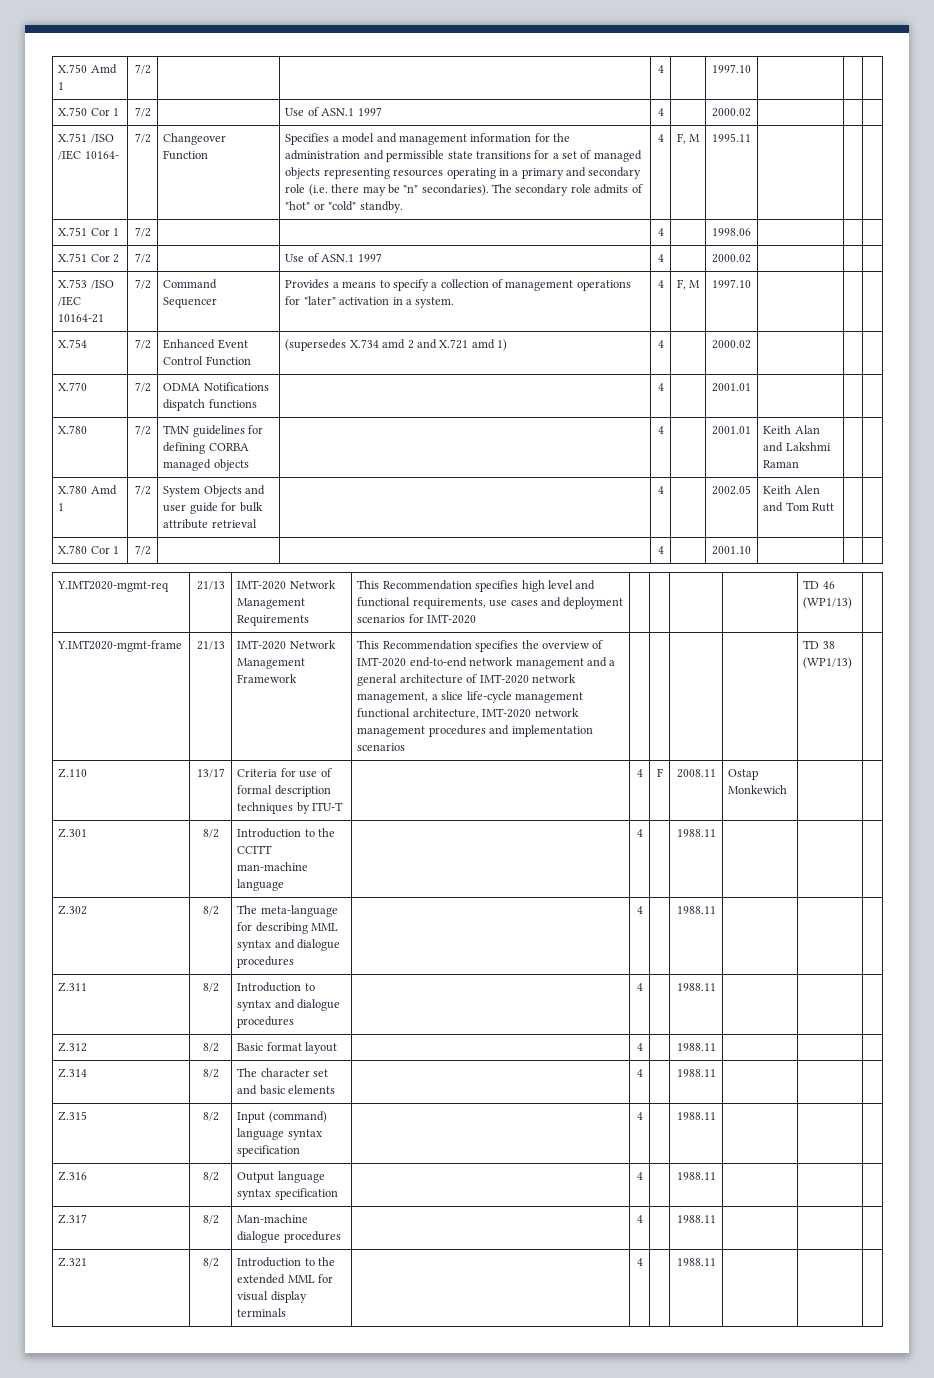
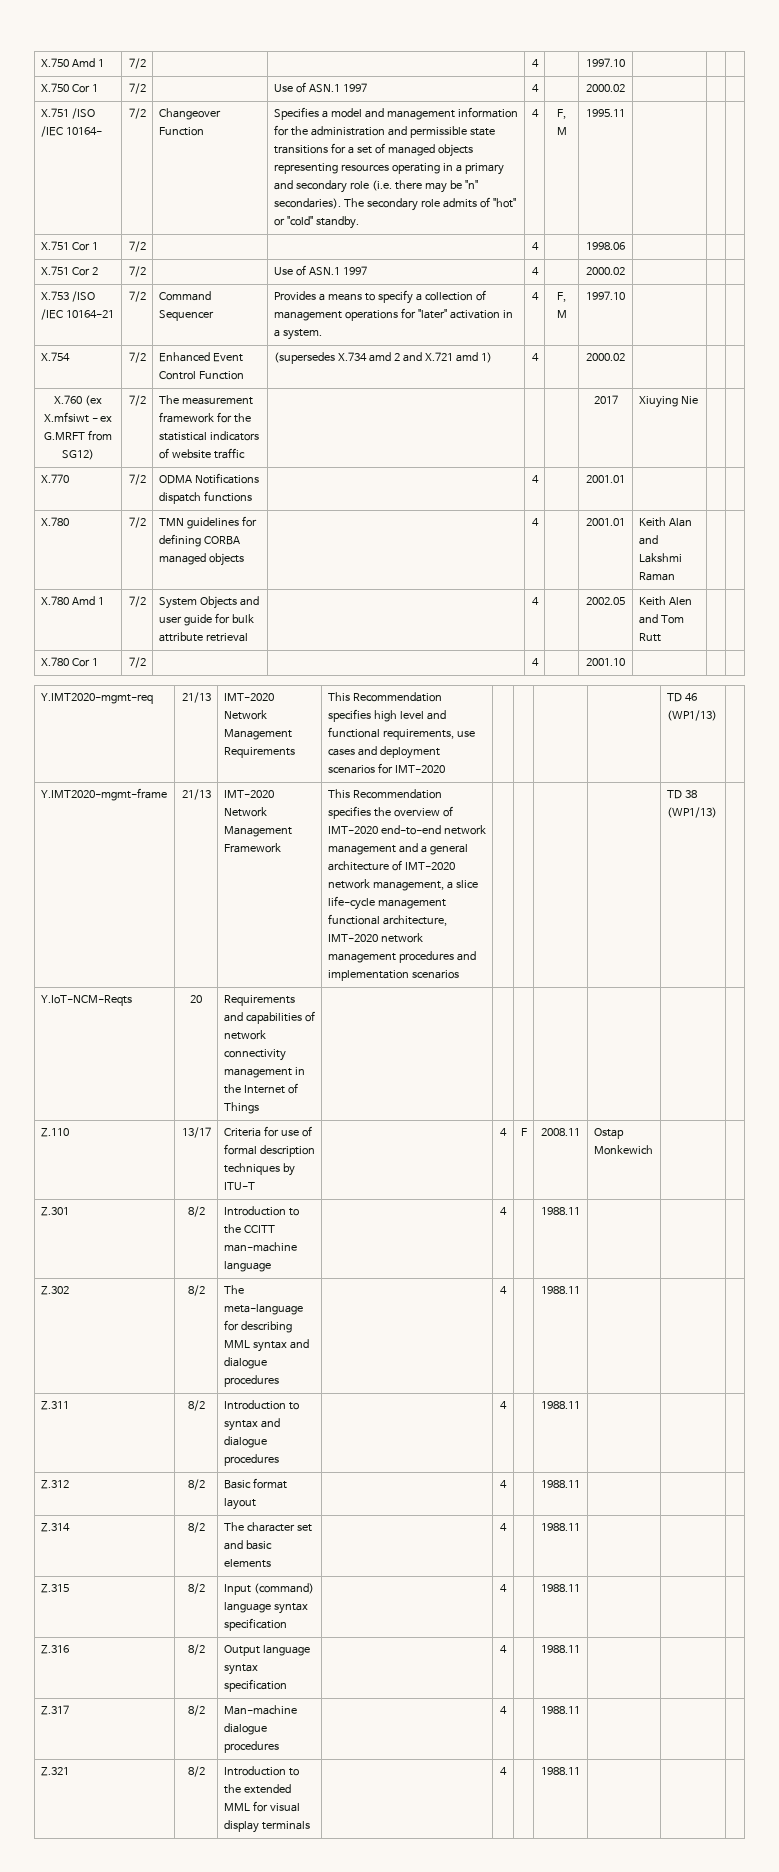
+ X.760 (ex X.mfsiwt - ex G.MRFT from SG12) | 7/2 | The measurement framework for the statistical indicators of website traffic | | | | 2017 | Xiuying Nie | |
+ Y.IoT-NCM-Reqts | 20 | Requirements and capabilities of network connectivity management in the Internet of Things | | | | | | |

